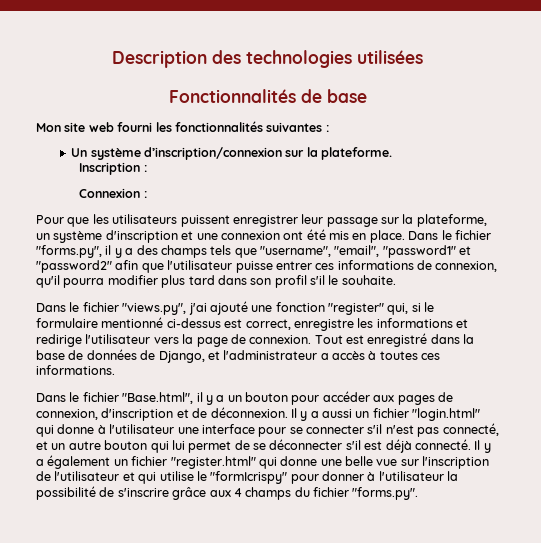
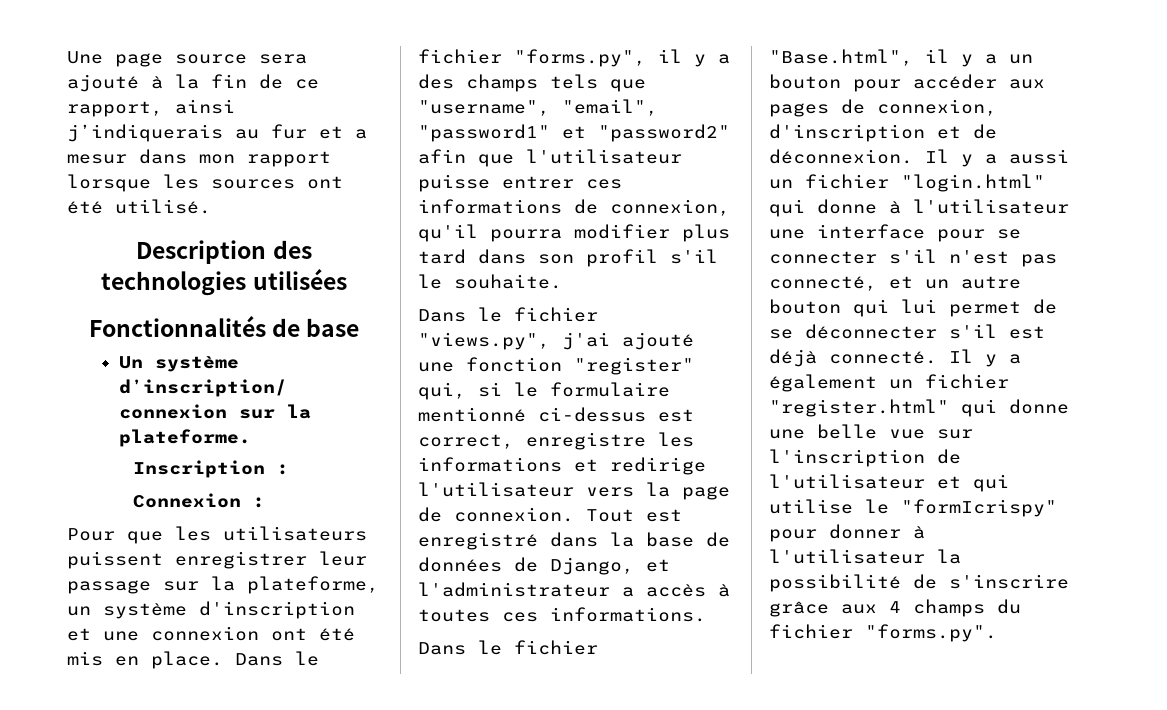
+ Une page source sera ajouté à la fin de ce rapport, ainsi j’indiquerais au fur et a mesur dans mon rapport lorsque les sources ont été utilisé.
- Mon site web fourni les fonctionnalités suivantes :

